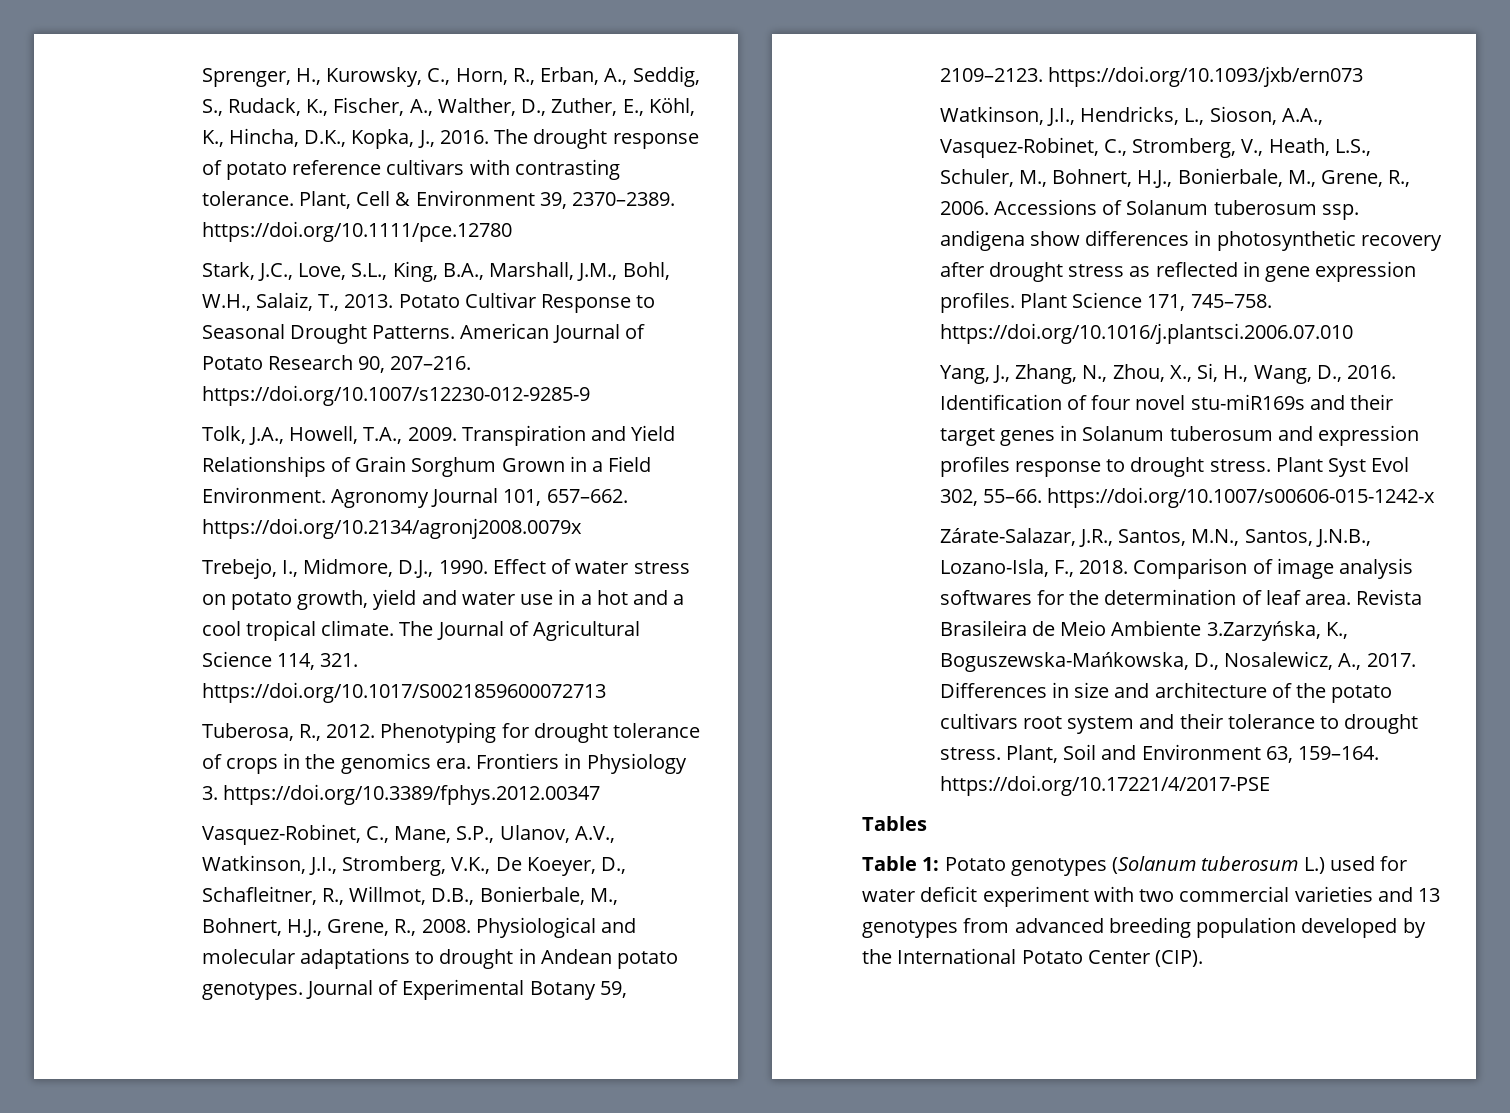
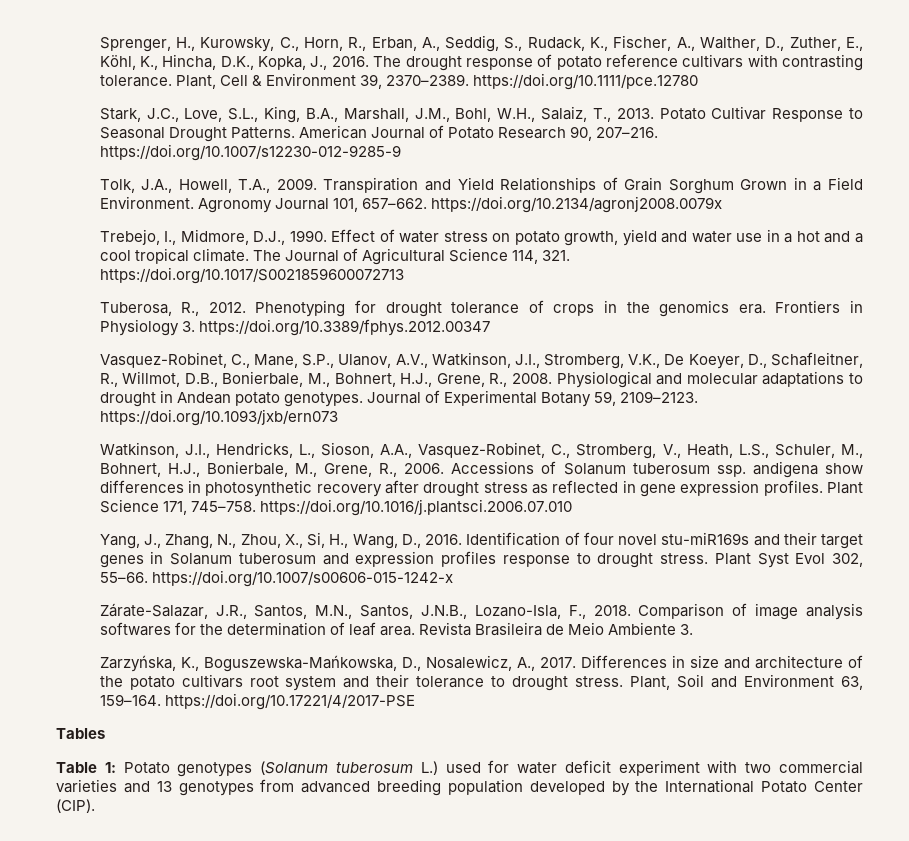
- Revista Brasileira de Meio Ambiente 3.Zarzyńska, K., Boguszewska-Mańkowska, D., Nosalewicz, A., 2017.
+ Revista Brasileira de Meio Ambiente 3.
+ Zarzyńska, K., Boguszewska-Mańkowska, D., Nosalewicz, A., 2017.

